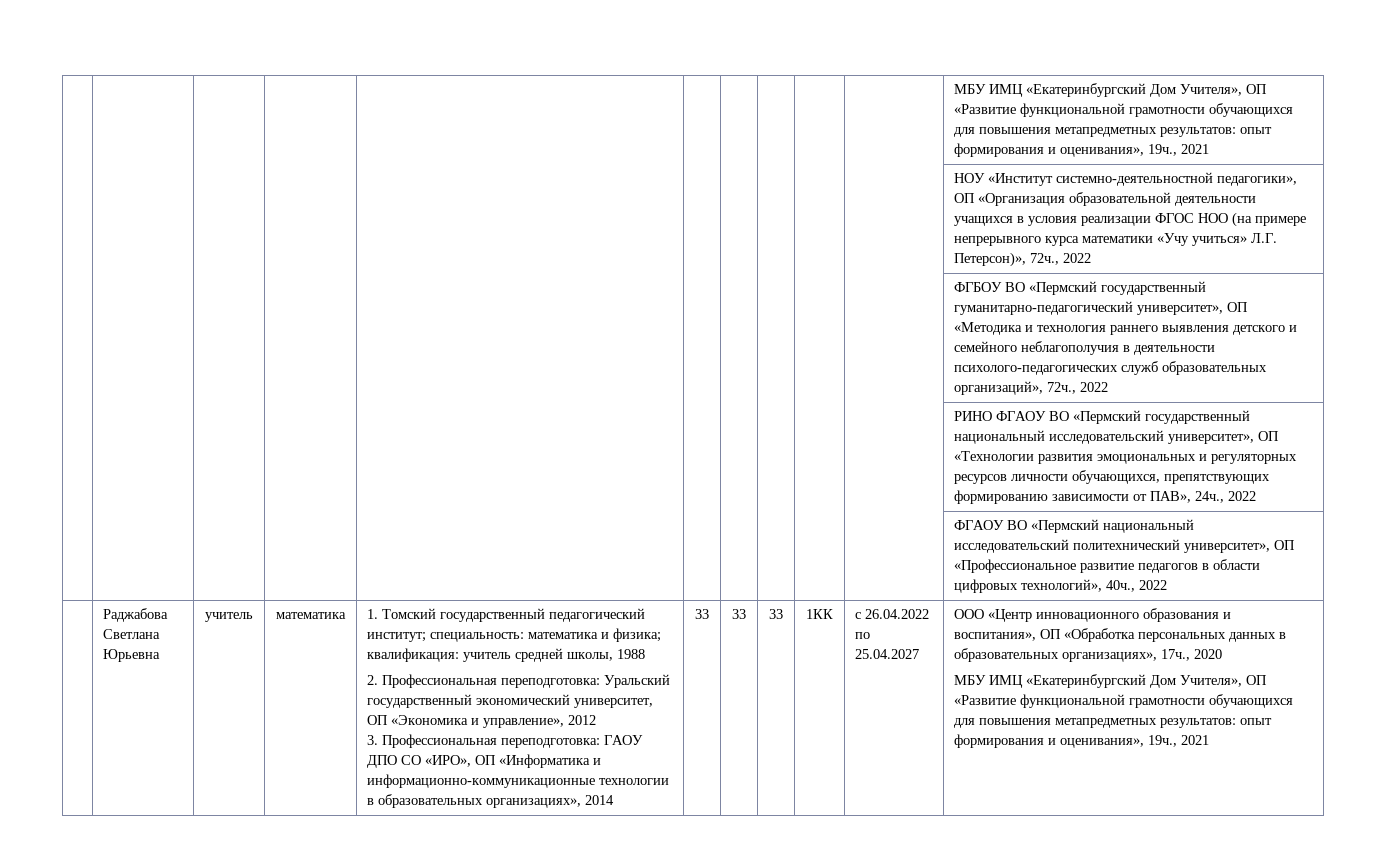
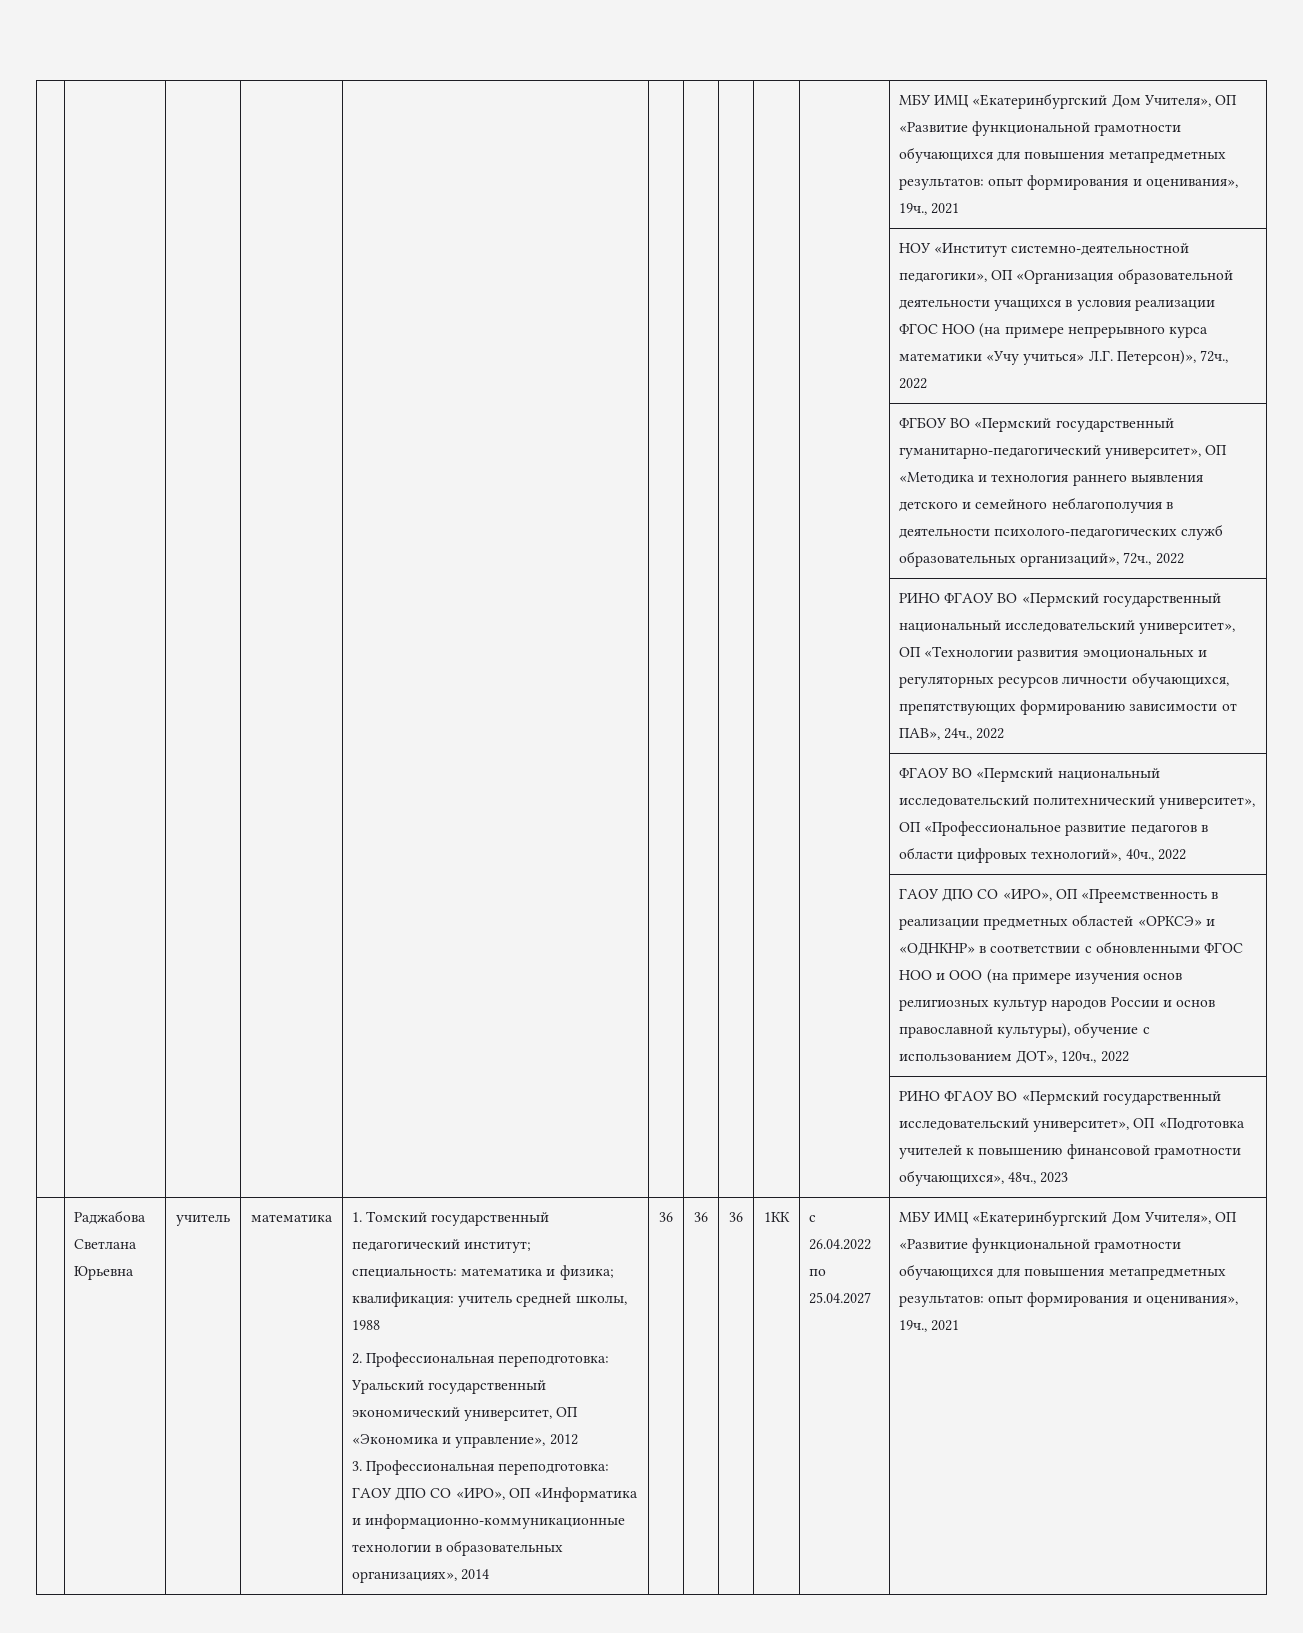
+ | | | | | | | | | | ГАОУ ДПО СО «ИРО», ОП «Преемственность в реализации предметных областей «ОРКСЭ» и «ОДНКНР» в соответствии с обновленными ФГОС НОО и ООО (на примере изучения основ религиозных культур народов России и основ православной культуры), обучение с использованием ДОТ», 120ч., 2022
+ | | | | | | | | | | РИНО ФГАОУ ВО «Пермский государственный исследовательский университет», ОП «Подготовка учителей к повышению финансовой грамотности обучающихся», 48ч., 2023
- 33 | 33 | 33
+ 36 | 36 | 36
- ООО «Центр инновационного образования и воспитания», ОП «Обработка персональных данных в образовательных организациях», 17ч., 2020

